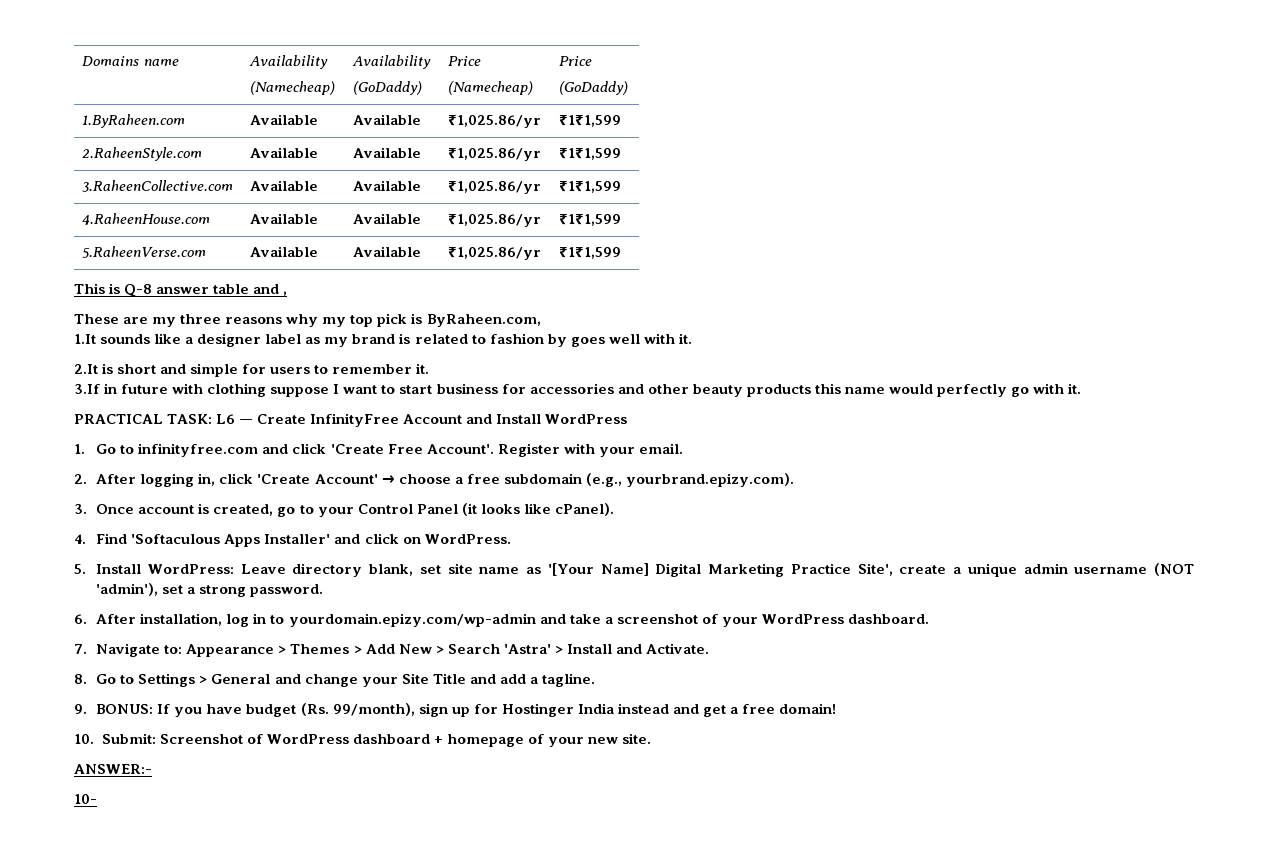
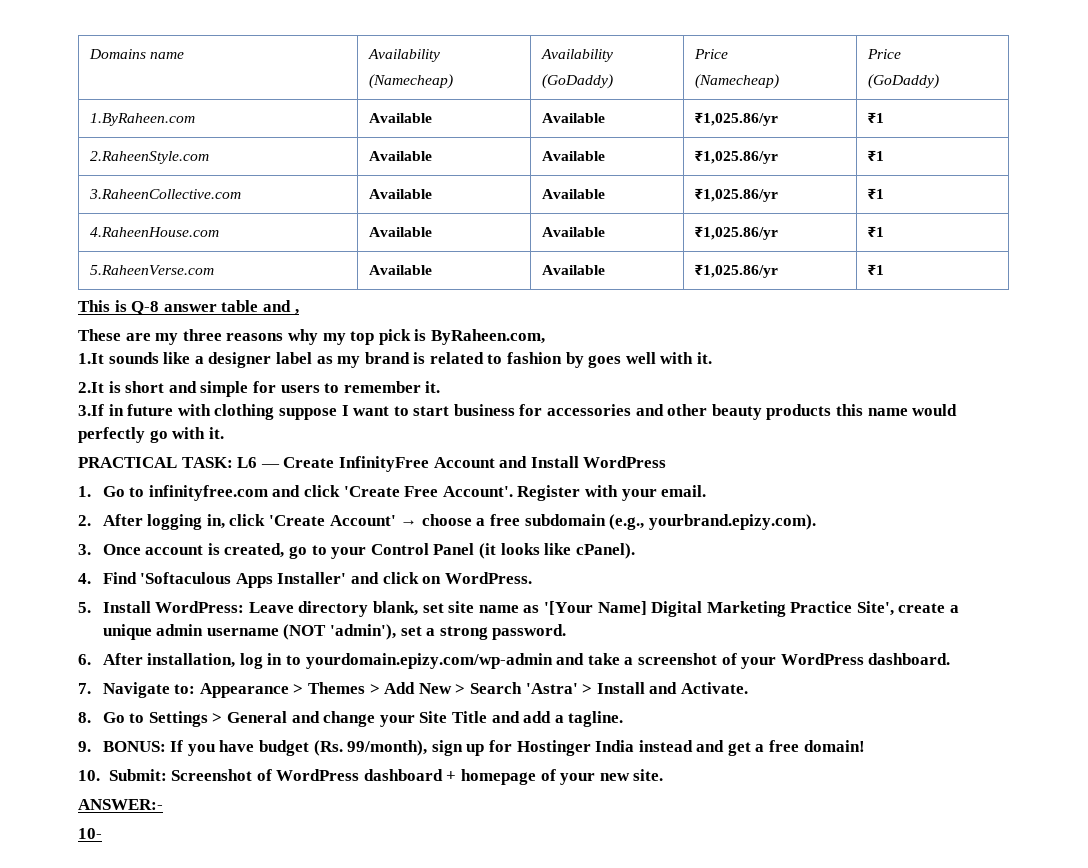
- 1.ByRaheen.com | Available | Available | ₹1,025.86/yr | ₹1₹1,599
+ 1.ByRaheen.com | Available | Available | ₹1,025.86/yr | ₹1
- 2.RaheenStyle.com | Available | Available | ₹1,025.86/yr | ₹1₹1,599
+ 2.RaheenStyle.com | Available | Available | ₹1,025.86/yr | ₹1
- 3.RaheenCollective.com | Available | Available | ₹1,025.86/yr | ₹1₹1,599
+ 3.RaheenCollective.com | Available | Available | ₹1,025.86/yr | ₹1
- 4.RaheenHouse.com | Available | Available | ₹1,025.86/yr | ₹1₹1,599
+ 4.RaheenHouse.com | Available | Available | ₹1,025.86/yr | ₹1
- 5.RaheenVerse.com | Available | Available | ₹1,025.86/yr | ₹1₹1,599
+ 5.RaheenVerse.com | Available | Available | ₹1,025.86/yr | ₹1

